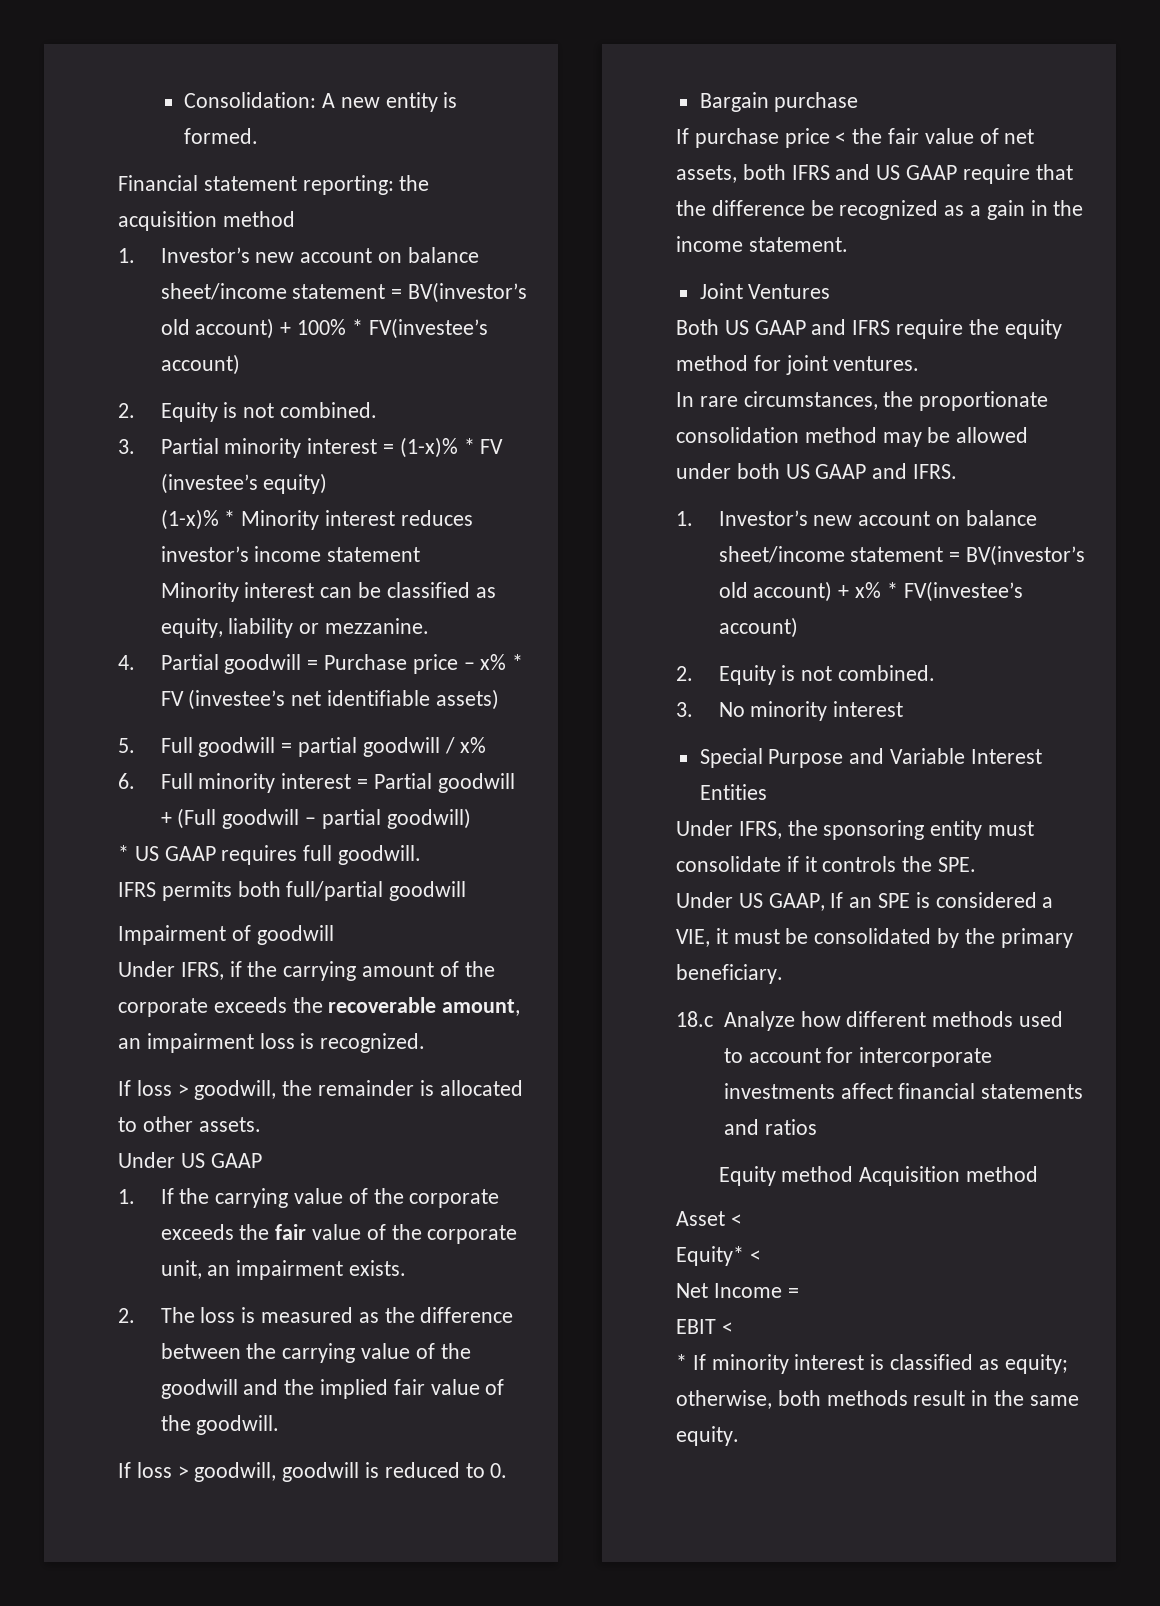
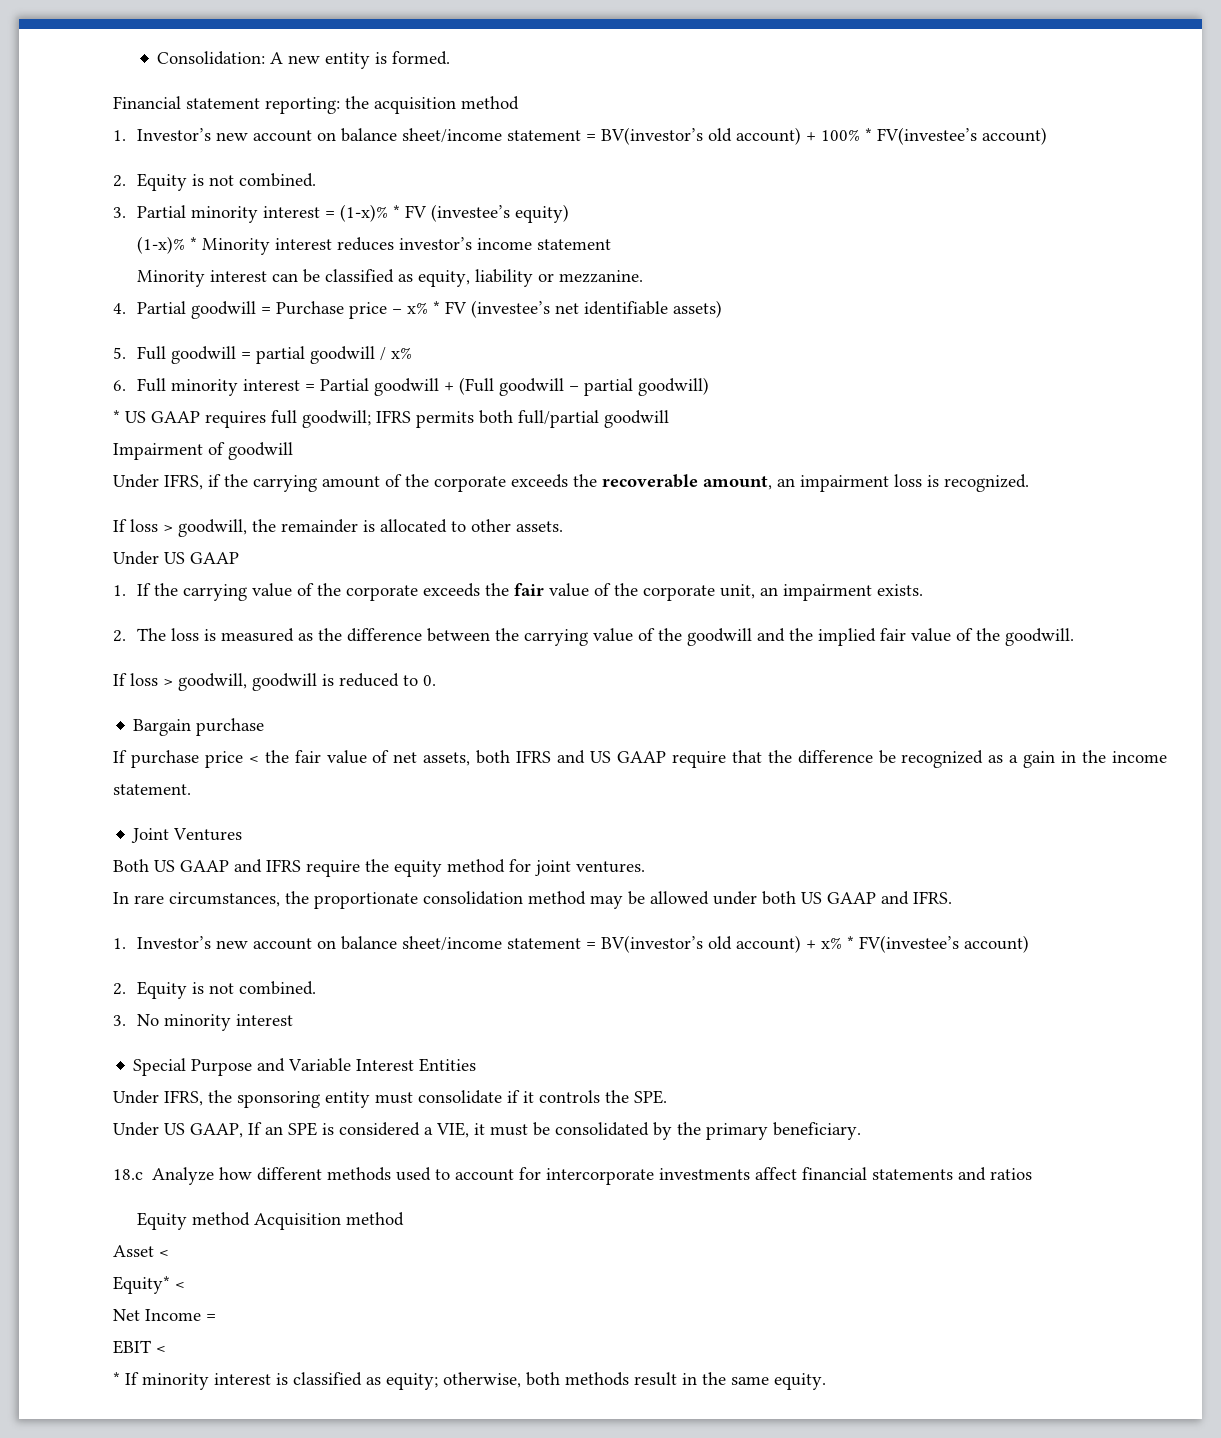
- * US GAAP requires full goodwill.
- IFRS permits both full/partial goodwill
+ * US GAAP requires full goodwill; IFRS permits both full/partial goodwill

